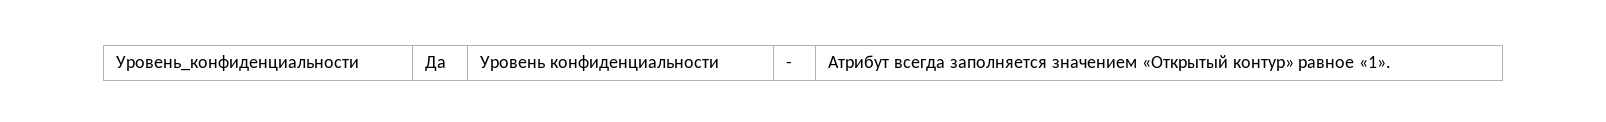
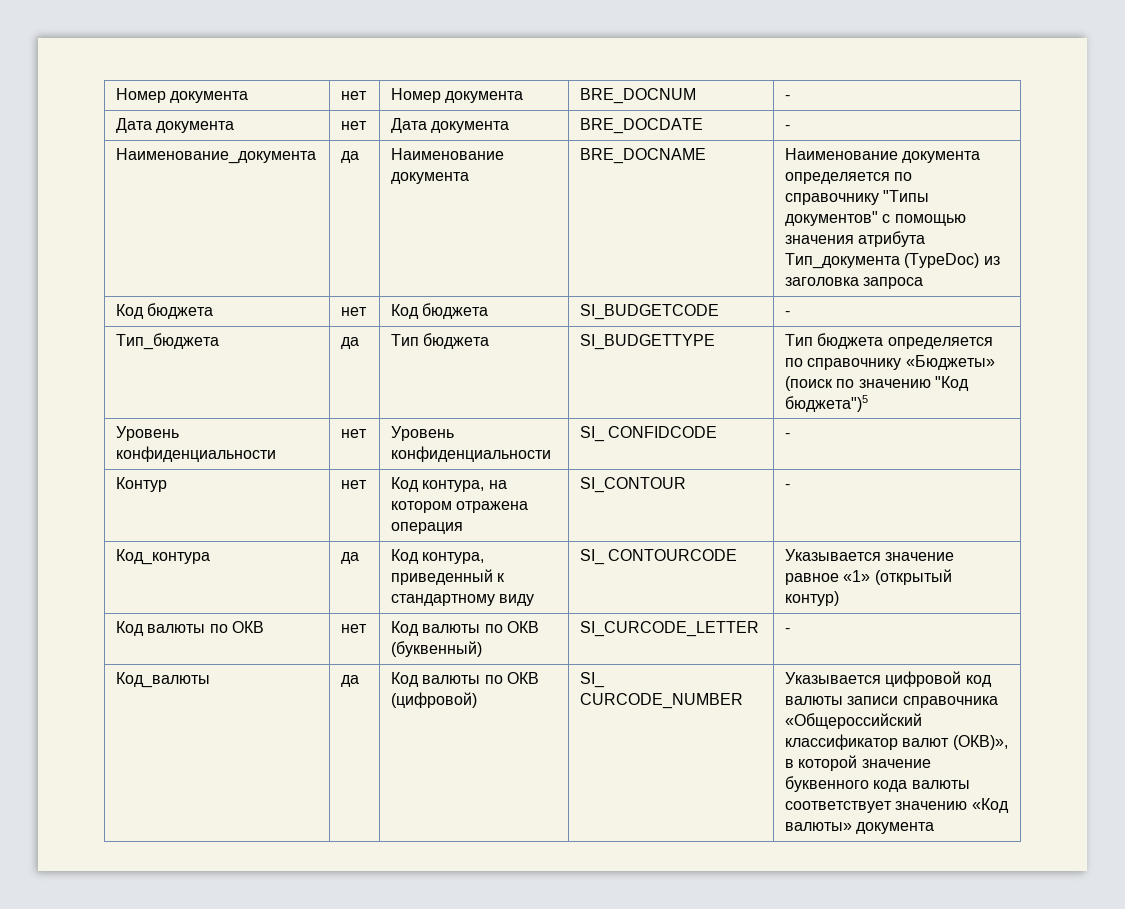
- Уровень_конфиденциальности | Да | Уровень конфиденциальности | - | Атрибут всегда заполняется значением «Открытый контур» равное «1».
+ Номер документа | нет | Номер документа | BRE_DOCNUM | -
+ Дата документа | нет | Дата документа | BRE_DOCDATE | -
+ Наименование_документа | да | Наименование документа | BRE_DOCNAME | Наименование документа определяется по справочнику "Типы документов" с помощью значения атрибута Тип_документа (TypeDoc) из заголовка запроса
+ Код бюджета | нет | Код бюджета | SI_BUDGETCODE | -
+ Тип_бюджета | да | Тип бюджета | SI_BUDGETTYPE | Тип бюджета определяется по справочнику «Бюджеты» (поиск по значению "Код бюджета")5
+ Уровень конфиденциальности | нет | Уровень конфиденциальности | SI_ CONFIDCODE | -
+ Контур | нет | Код контура, на котором отражена операция | SI_CONTOUR | -
+ Код_контура | да | Код контура, приведенный к стандартному виду | SI_ CONTOURCODE | Указывается значение равное «1» (открытый контур)
+ Код валюты по ОКВ | нет | Код валюты по ОКВ (буквенный) | SI_CURCODE_LETTER | -
+ Код_валюты | да | Код валюты по ОКВ (цифровой) | SI_ CURCODE_NUMBER | Указывается цифровой код валюты записи справочника «Общероссийский классификатор валют (ОКВ)», в которой значение буквенного кода валюты соответствует значению «Код валюты» документа

